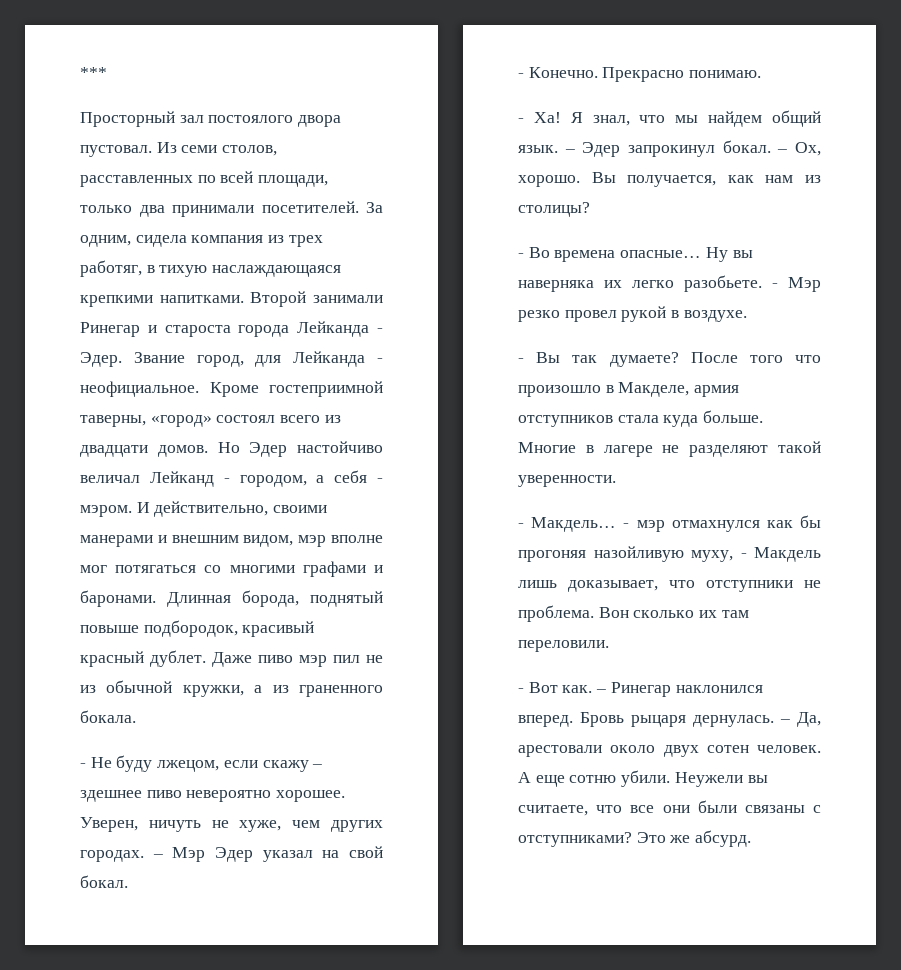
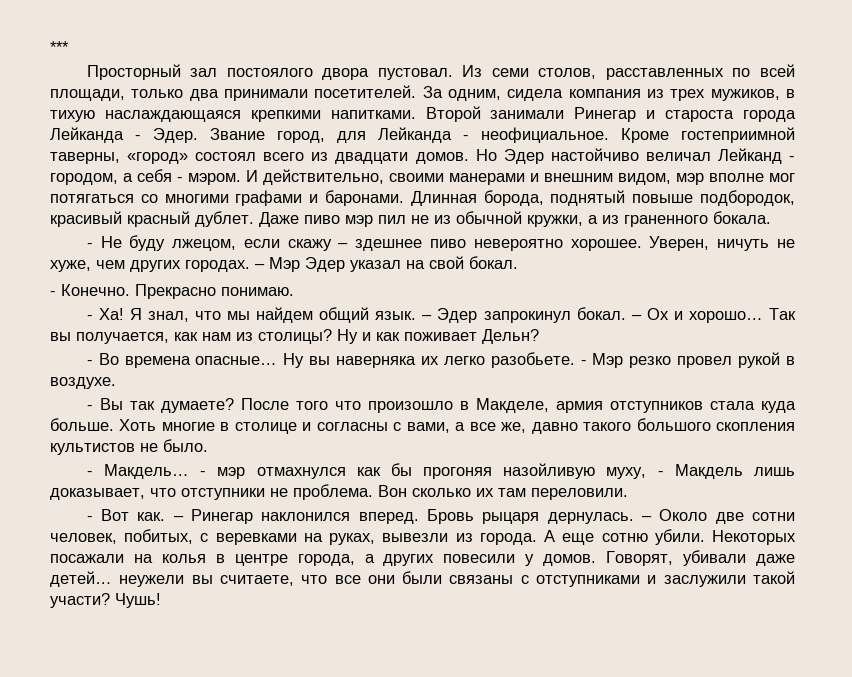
- За одним, сидела компания из трех работяг, в тихую наслаждающаяся крепкими напитками.
+ За одним, сидела компания из трех мужиков, в тихую наслаждающаяся крепкими напитками.
- – Ох, хорошо. Вы получается, как нам из столицы?
+ – Ох и хорошо… Так вы получается, как нам из столицы? Ну и как поживает Дельн?
- Многие в лагере не разделяют такой уверенности.
+ Хоть многие в столице и согласны с вами, а все же, давно такого большого скопления культистов не было.
- – Да, арестовали около двух сотен человек. А еще сотню убили. Неужели вы считаете, что все они были связаны с отступниками? Это же абсурд.
+ – Около две сотни человек, побитых, с веревками на руках, вывезли из города. А еще сотню убили. Некоторых посажали на колья в центре города, а других повесили у домов. Говорят, убивали даже детей… неужели вы считаете, что все они были связаны с отступниками и заслужили такой участи? Чушь!

